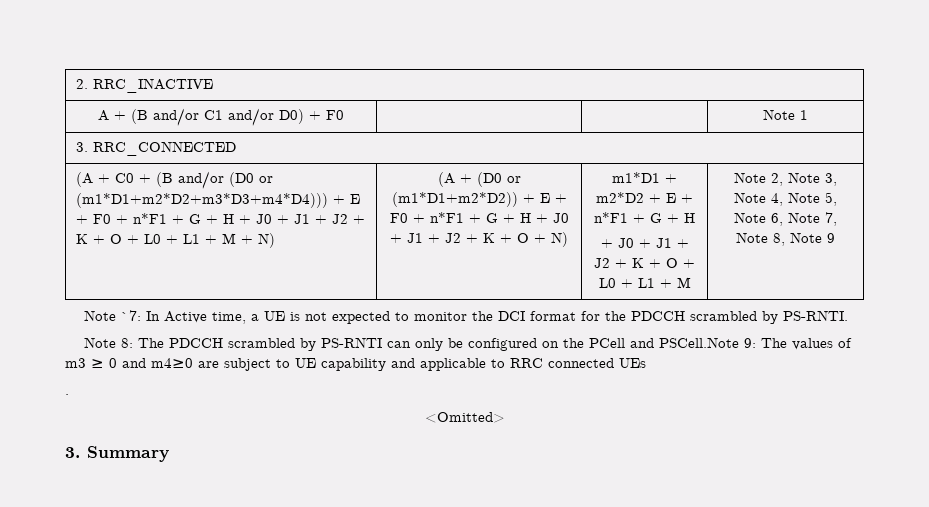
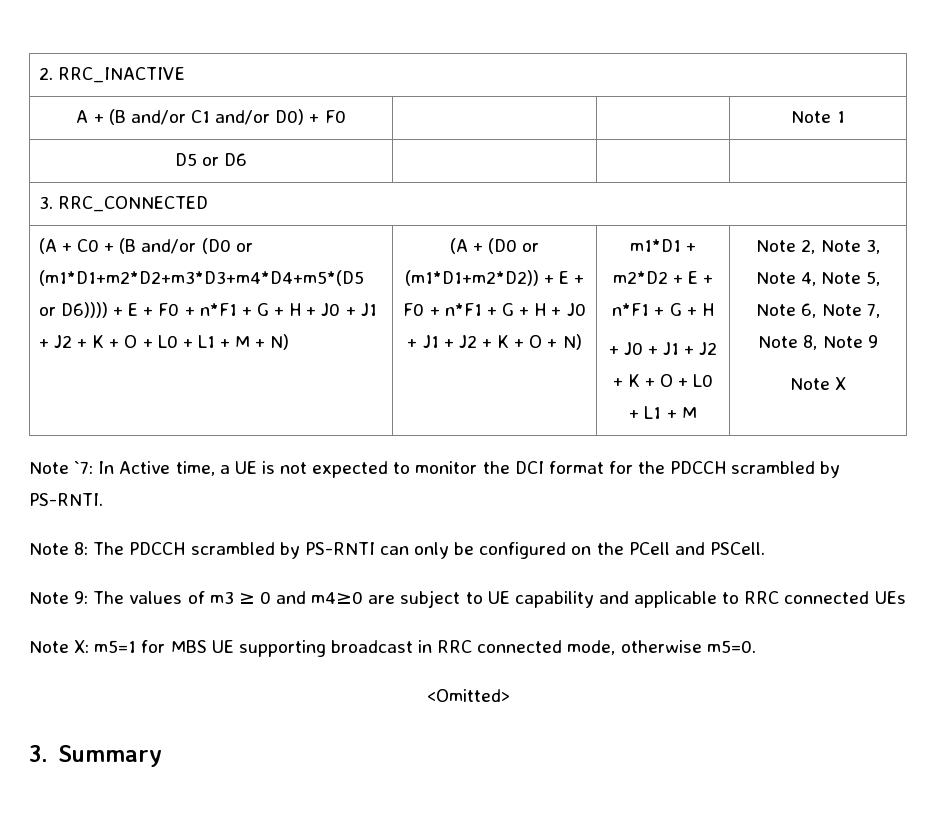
+ D5 or D6 | | |
- (A + C0 + (B and/or (D0 or (m1*D1+m2*D2+m3*D3+m4*D4))) + E + F0 + n*F1 + G + H + J0 + J1 + J2 + K + O + L0 + L1 + M + N)
+ (A + C0 + (B and/or (D0 or (m1*D1+m2*D2+m3*D3+m4*D4+m5*(D5 or D6)))) + E + F0 + n*F1 + G + H + J0 + J1 + J2 + K + O + L0 + L1 + M + N)
+ Note X
- Note 8: The PDCCH scrambled by PS-RNTI can only be configured on the PCell and PSCell.Note 9: The values of m3 ≥ 0 and m4≥0 are subject to UE capability and applicable to RRC connected UEs
+ Note 8: The PDCCH scrambled by PS-RNTI can only be configured on the PCell and PSCell.
+ Note 9: The values of m3 ≥ 0 and m4≥0 are subject to UE capability and applicable to RRC connected UEs
- .
+ Note X: m5=1 for MBS UE supporting broadcast in RRC connected mode, otherwise m5=0.

